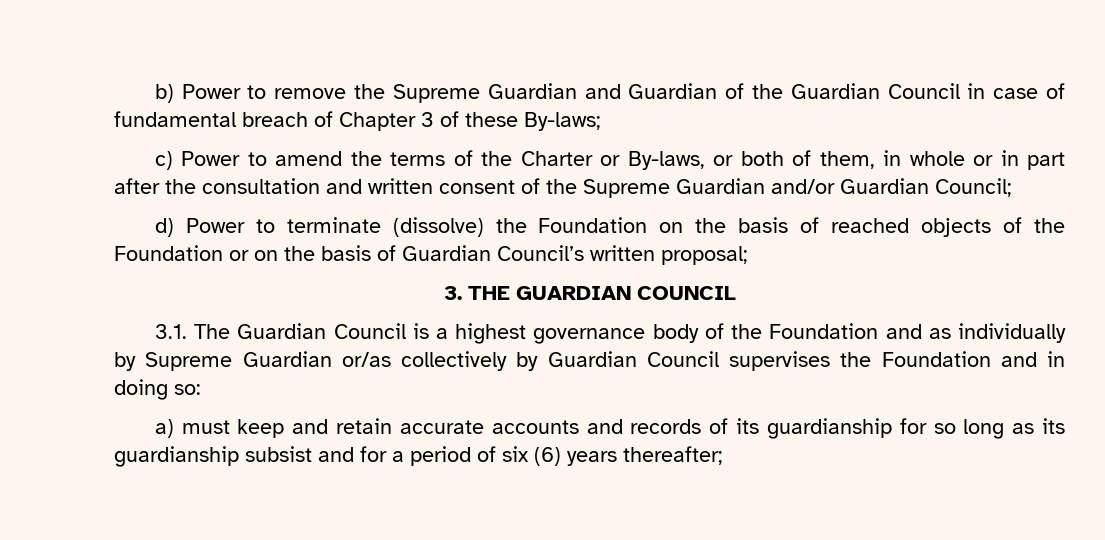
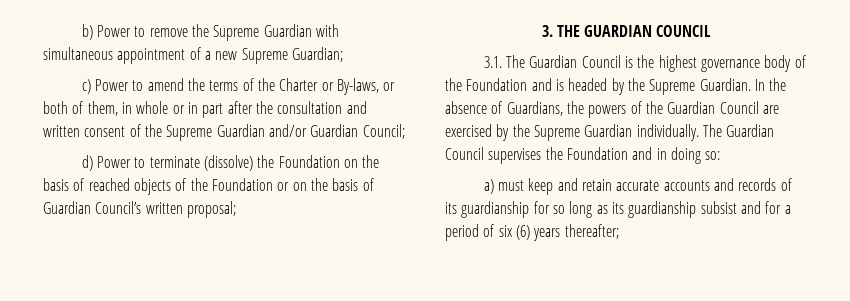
- b) Power to remove the Supreme Guardian and Guardian of the Guardian Council in case of fundamental breach of Chapter 3 of these By-laws;
+ b) Power to remove the Supreme Guardian with simultaneous appointment of a new Supreme Guardian;
- 3.1. The Guardian Council is a highest governance body of the Foundation and as individually by Supreme Guardian or/as collectively by Guardian Council supervises the Foundation and in doing so:
+ 3.1. The Guardian Council is the highest governance body of the Foundation and is headed by the Supreme Guardian. In the absence of Guardians, the powers of the Guardian Council are exercised by the Supreme Guardian individually. The Guardian Council supervises the Foundation and in doing so:

